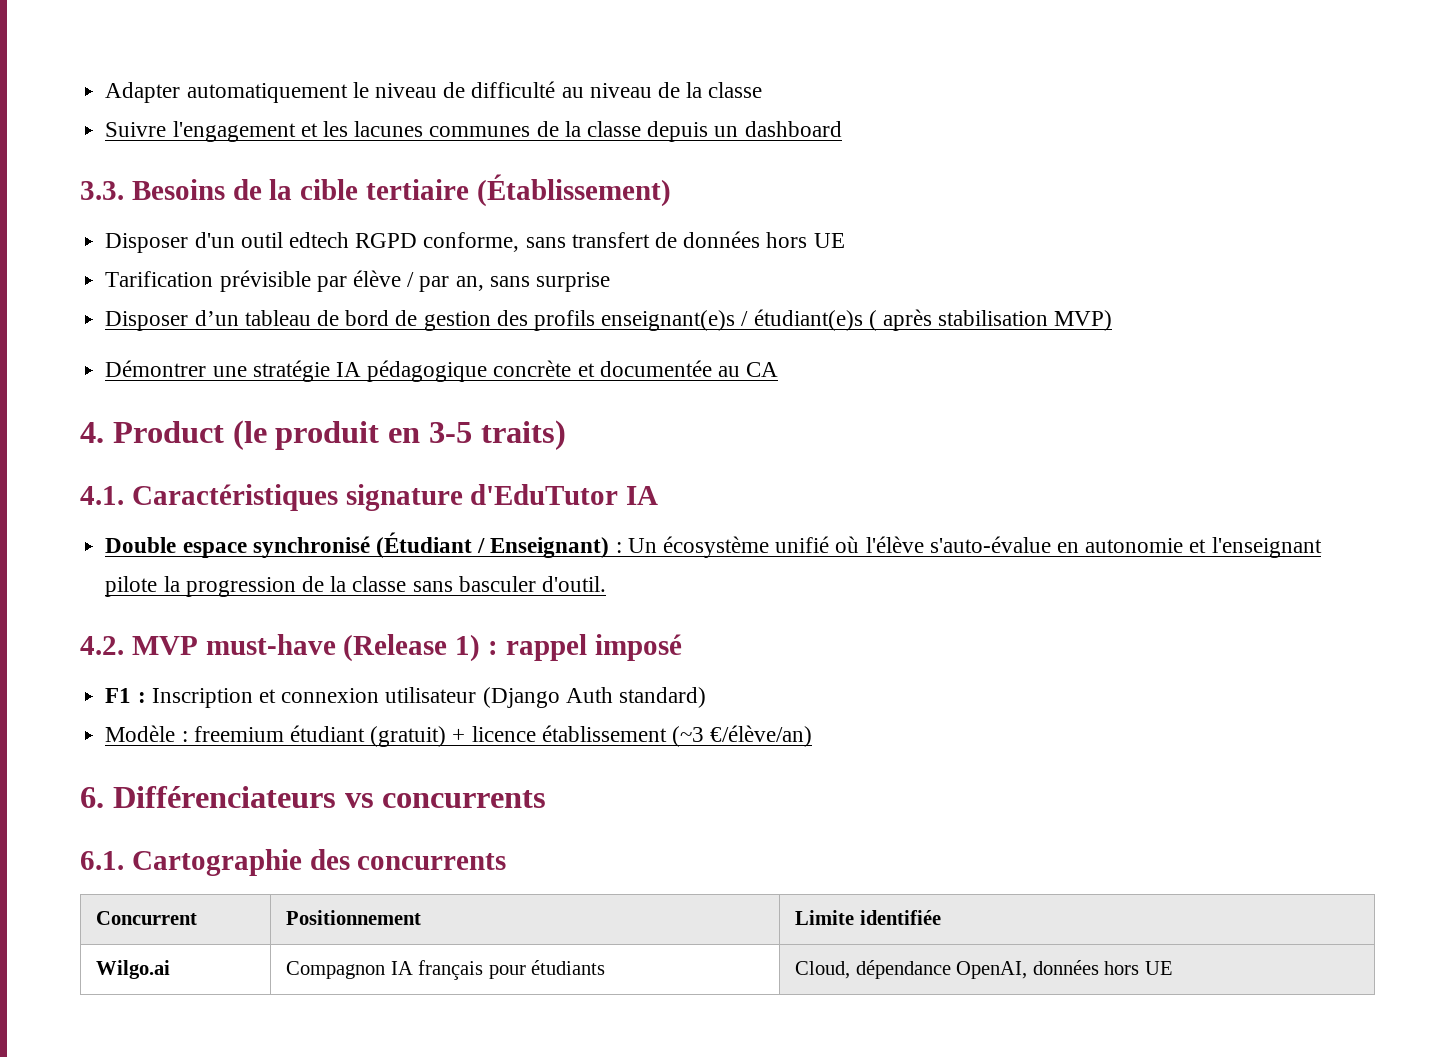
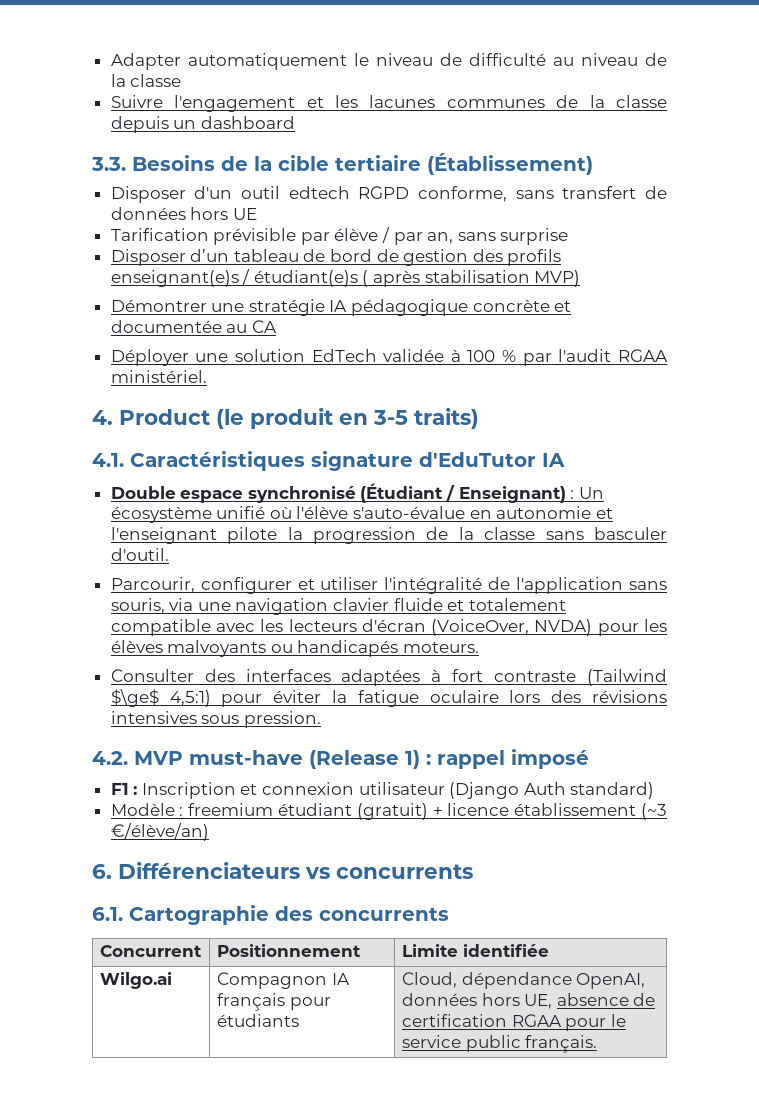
+ Déployer une solution EdTech validée à 100 % par l'audit RGAA ministériel.
+ Parcourir, configurer et utiliser l'intégralité de l'application sans souris, via une navigation clavier fluide et totalement compatible avec les lecteurs d'écran (VoiceOver, NVDA) pour les élèves malvoyants ou handicapés moteurs.
+ Consulter des interfaces adaptées à fort contraste (Tailwind $\ge$ 4,5:1) pour éviter la fatigue oculaire lors des révisions intensives sous pression.
- Wilgo.ai | Compagnon IA français pour étudiants | Cloud, dépendance OpenAI, données hors UE
+ Wilgo.ai | Compagnon IA français pour étudiants | Cloud, dépendance OpenAI, données hors UE, absence de certification RGAA pour le service public français.

